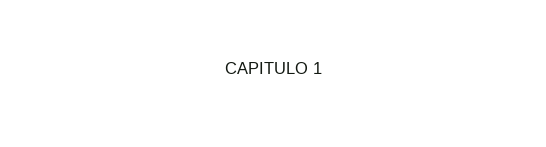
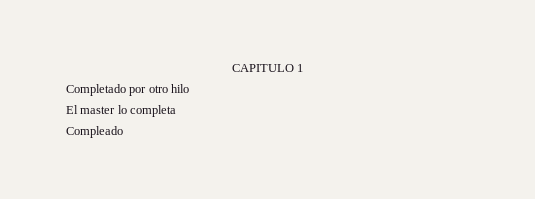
+ Completado por otro hilo
+ El master lo completa
+ Compleado

